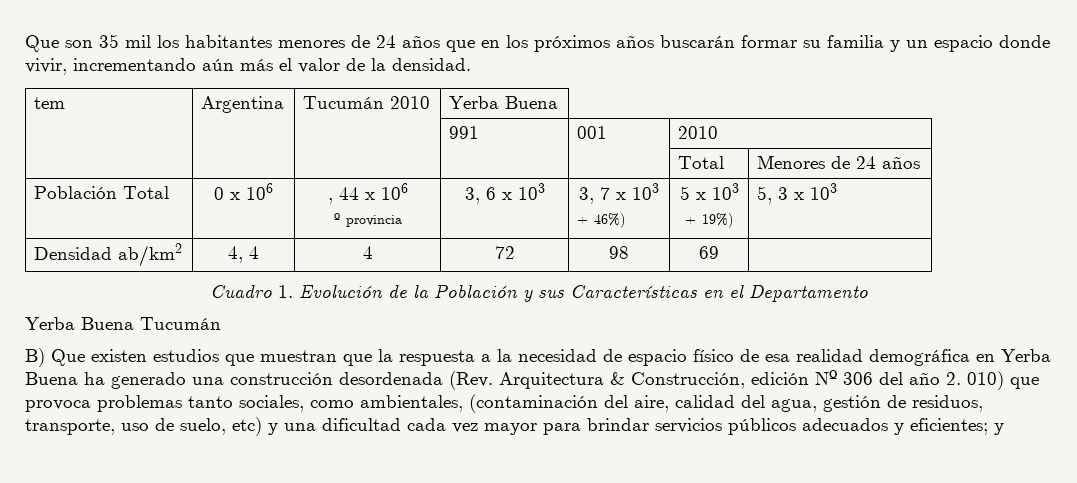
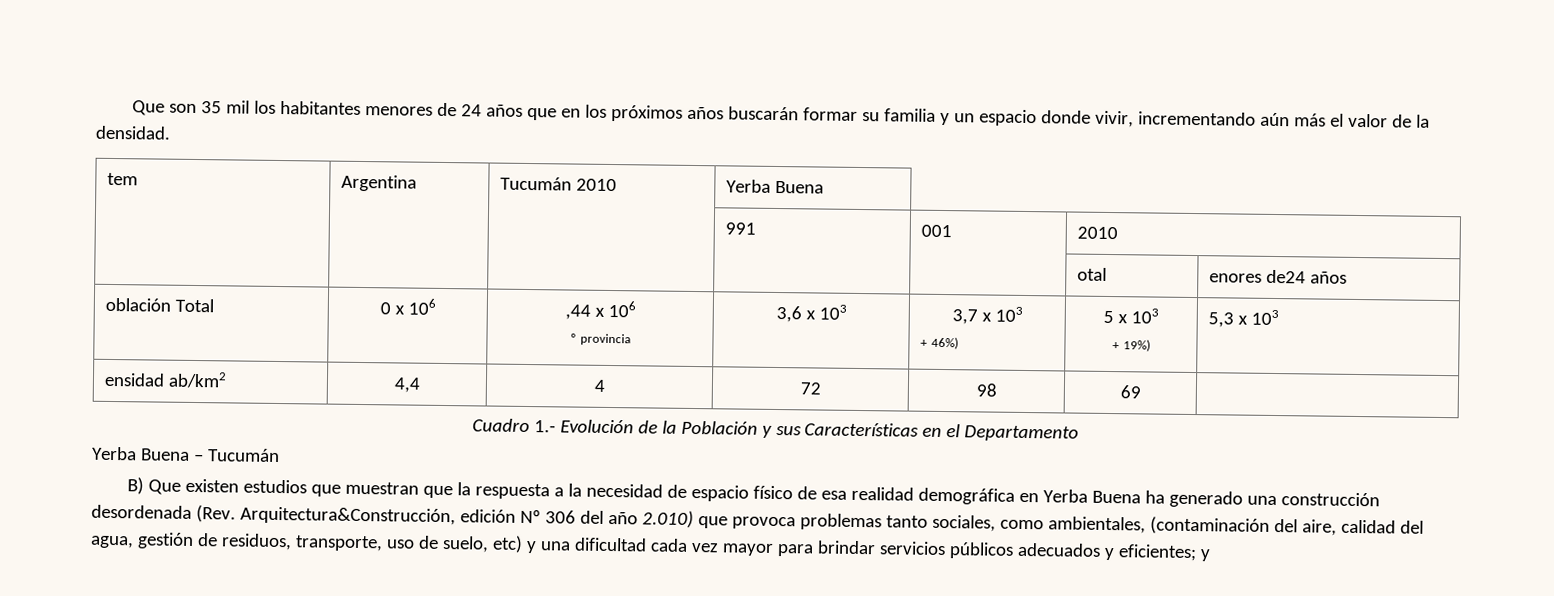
- | | | | | Total | Menores de 24 años
+ | | | | | otal | enores de24 años
- Población Total | 0 x 106 | , 44 x 106
- º provincia | 3, 6 x 103 | 3, 7 x 103
+ oblación Total | 0 x 106 | ,44 x 106
+ º provincia | 3,6 x 103 | 3,7 x 103
  + 46%) | 5 x 103
- + 19%) | 5, 3 x 103
- Densidad ab/km2 | 4, 4 | 4 | 72 | 98 | 69 |
+ + 19%) | 5,3 x 103
+ ensidad ab/km2 | 4,4 | 4 | 72 | 98 | 69 |
- Cuadro 1. Evolución de la Población y sus Características en el Departamento
+ Cuadro 1.- Evolución de la Población y sus Características en el Departamento
- Yerba Buena Tucumán
+ Yerba Buena – Tucumán
- B) Que existen estudios que muestran que la respuesta a la necesidad de espacio físico de esa realidad demográfica en Yerba Buena ha generado una construcción desordenada (Rev. Arquitectura & Construcción, edición Nº 306 del año 2. 010) que provoca problemas tanto sociales, como ambientales, (contaminación del aire, calidad del agua, gestión de residuos, transporte, uso de suelo, etc) y una dificultad cada vez mayor para brindar servicios públicos adecuados y eficientes;
+ B) Que existen estudios que muestran que la respuesta a la necesidad de espacio físico de esa realidad demográfica en Yerba Buena ha generado una construcción desordenada (Rev. Arquitectura&Construcción, edición Nº 306 del año 2.010) que provoca problemas tanto sociales, como ambientales, (contaminación del aire, calidad del agua, gestión de residuos, transporte, uso de suelo, etc) y una dificultad cada vez mayor para brindar servicios públicos adecuados y eficientes;

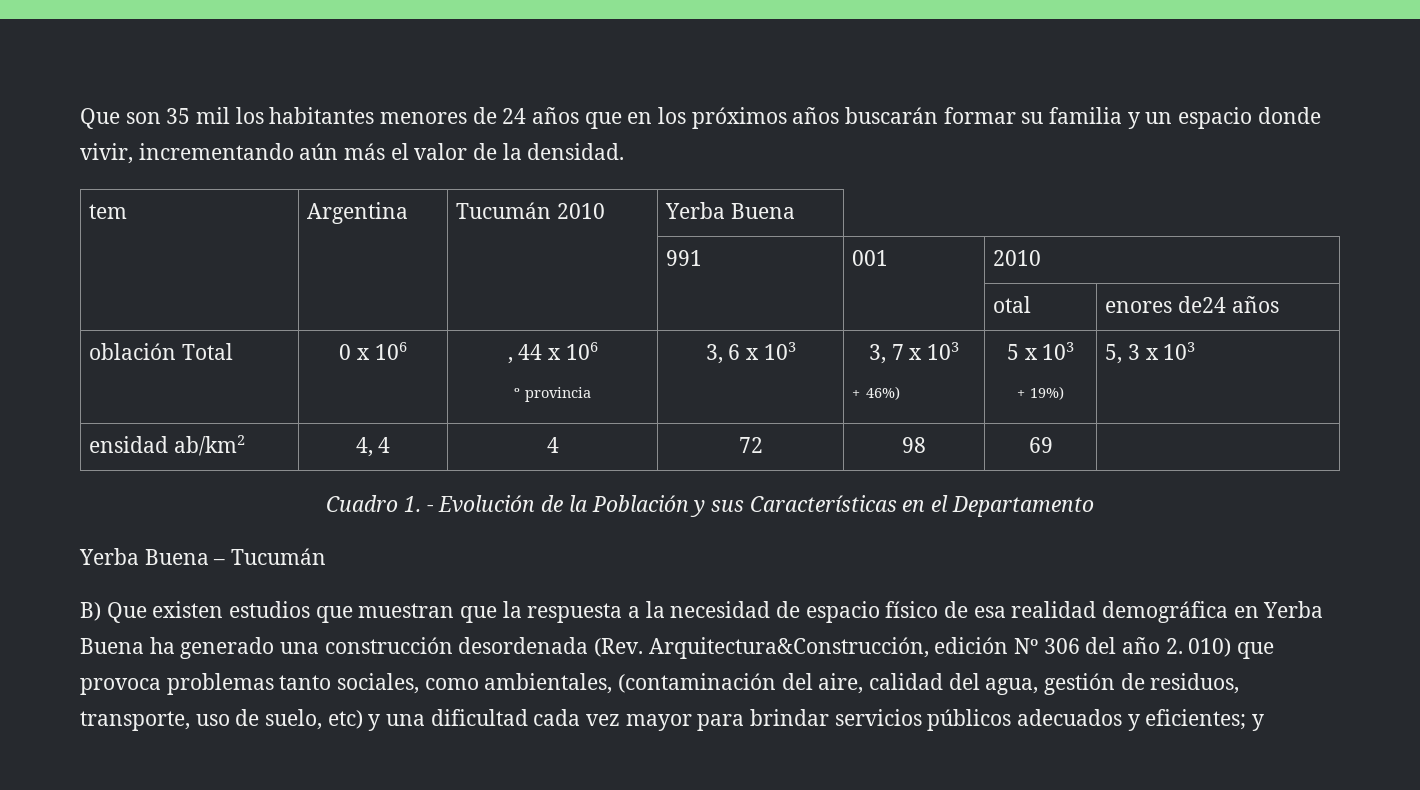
- oblación Total | 0 x 106 | ,44 x 106
- º provincia | 3,6 x 103 | 3,7 x 103
+ oblación Total | 0 x 106 | , 44 x 106
+ º provincia | 3, 6 x 103 | 3, 7 x 103
  + 46%) | 5 x 103
- + 19%) | 5,3 x 103
+ + 19%) | 5, 3 x 103
- ensidad ab/km2 | 4,4 | 4 | 72 | 98 | 69 |
+ ensidad ab/km2 | 4, 4 | 4 | 72 | 98 | 69 |
- Cuadro 1.- Evolución de la Población y sus Características en el Departamento
+ Cuadro 1. - Evolución de la Población y sus Características en el Departamento
- B) Que existen estudios que muestran que la respuesta a la necesidad de espacio físico de esa realidad demográfica en Yerba Buena ha generado una construcción desordenada (Rev. Arquitectura&Construcción, edición Nº 306 del año 2.010) que provoca problemas tanto sociales, como ambientales, (contaminación del aire, calidad del agua, gestión de residuos, transporte, uso de suelo, etc) y una dificultad cada vez mayor para brindar servicios públicos adecuados y eficientes;
+ B) Que existen estudios que muestran que la respuesta a la necesidad de espacio físico de esa realidad demográfica en Yerba Buena ha generado una construcción desordenada (Rev. Arquitectura&Construcción, edición Nº 306 del año 2. 010) que provoca problemas tanto sociales, como ambientales, (contaminación del aire, calidad del agua, gestión de residuos, transporte, uso de suelo, etc) y una dificultad cada vez mayor para brindar servicios públicos adecuados y eficientes;

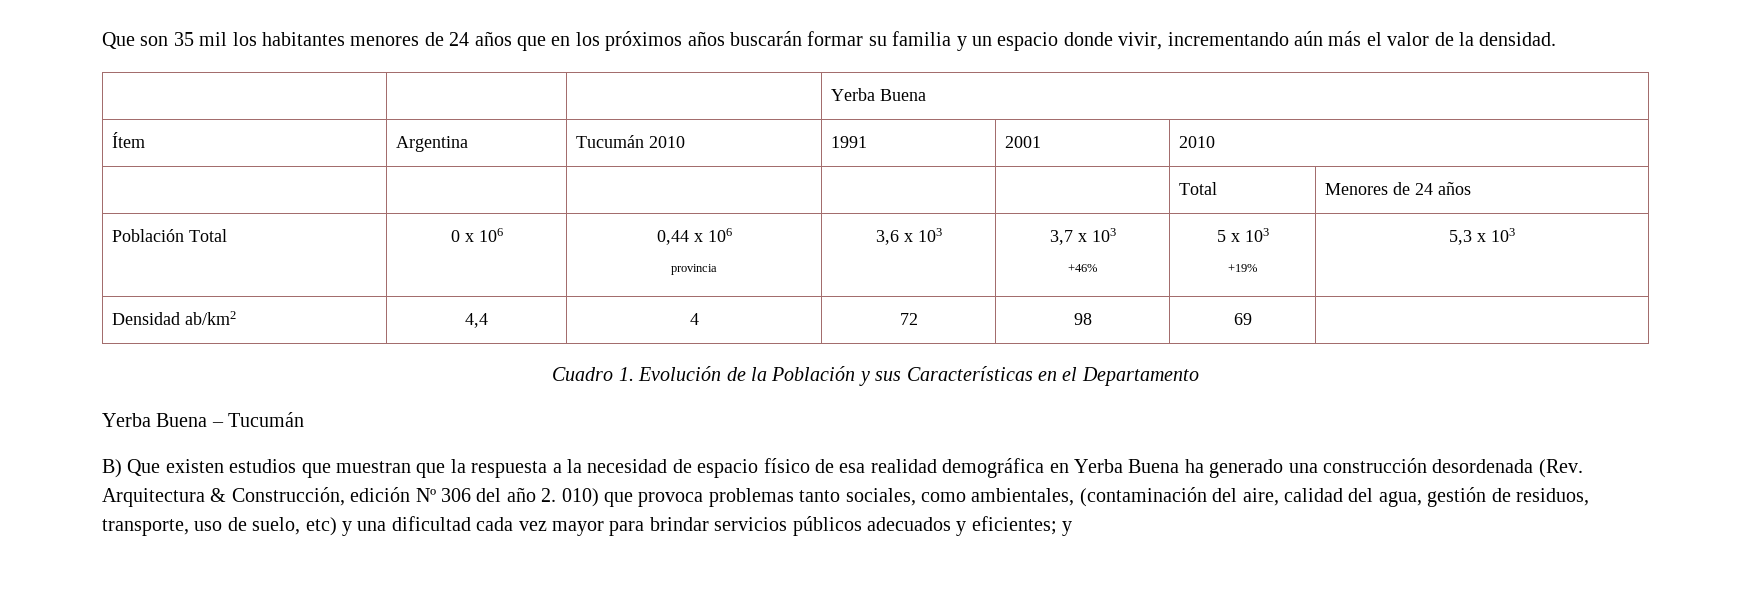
- tem | Argentina | Tucumán 2010 | Yerba Buena
- | | | 991 | 001 | 2010
- | | | | | otal | enores de24 años
+ | | | Yerba Buena
+ Ítem | Argentina | Tucumán 2010 | 1991 | 2001 | 2010
+ | | | | | Total | Menores de 24 años
- oblación Total | 0 x 106 | , 44 x 106
- º provincia | 3, 6 x 103 | 3, 7 x 103
- + 46%) | 5 x 103
- + 19%) | 5, 3 x 103
- ensidad ab/km2 | 4, 4 | 4 | 72 | 98 | 69 |
+ Población Total | 0 x 106 | 0,44 x 106
+ provincia | 3,6 x 103 | 3,7 x 103
+ +46% | 5 x 103
+ +19% | 5,3 x 103
+ Densidad ab/km2 | 4,4 | 4 | 72 | 98 | 69 |
- Cuadro 1. - Evolución de la Población y sus Características en el Departamento
+ Cuadro 1. Evolución de la Población y sus Características en el Departamento
- B) Que existen estudios que muestran que la respuesta a la necesidad de espacio físico de esa realidad demográfica en Yerba Buena ha generado una construcción desordenada (Rev. Arquitectura&Construcción, edición Nº 306 del año 2. 010) que provoca problemas tanto sociales, como ambientales, (contaminación del aire, calidad del agua, gestión de residuos, transporte, uso de suelo, etc) y una dificultad cada vez mayor para brindar servicios públicos adecuados y eficientes;
+ B) Que existen estudios que muestran que la respuesta a la necesidad de espacio físico de esa realidad demográfica en Yerba Buena ha generado una construcción desordenada (Rev. Arquitectura & Construcción, edición Nº 306 del año 2. 010) que provoca problemas tanto sociales, como ambientales, (contaminación del aire, calidad del agua, gestión de residuos, transporte, uso de suelo, etc) y una dificultad cada vez mayor para brindar servicios públicos adecuados y eficientes;

